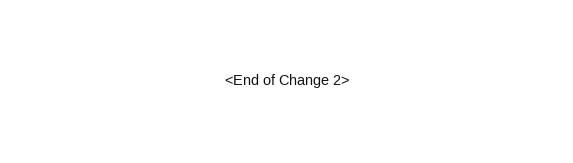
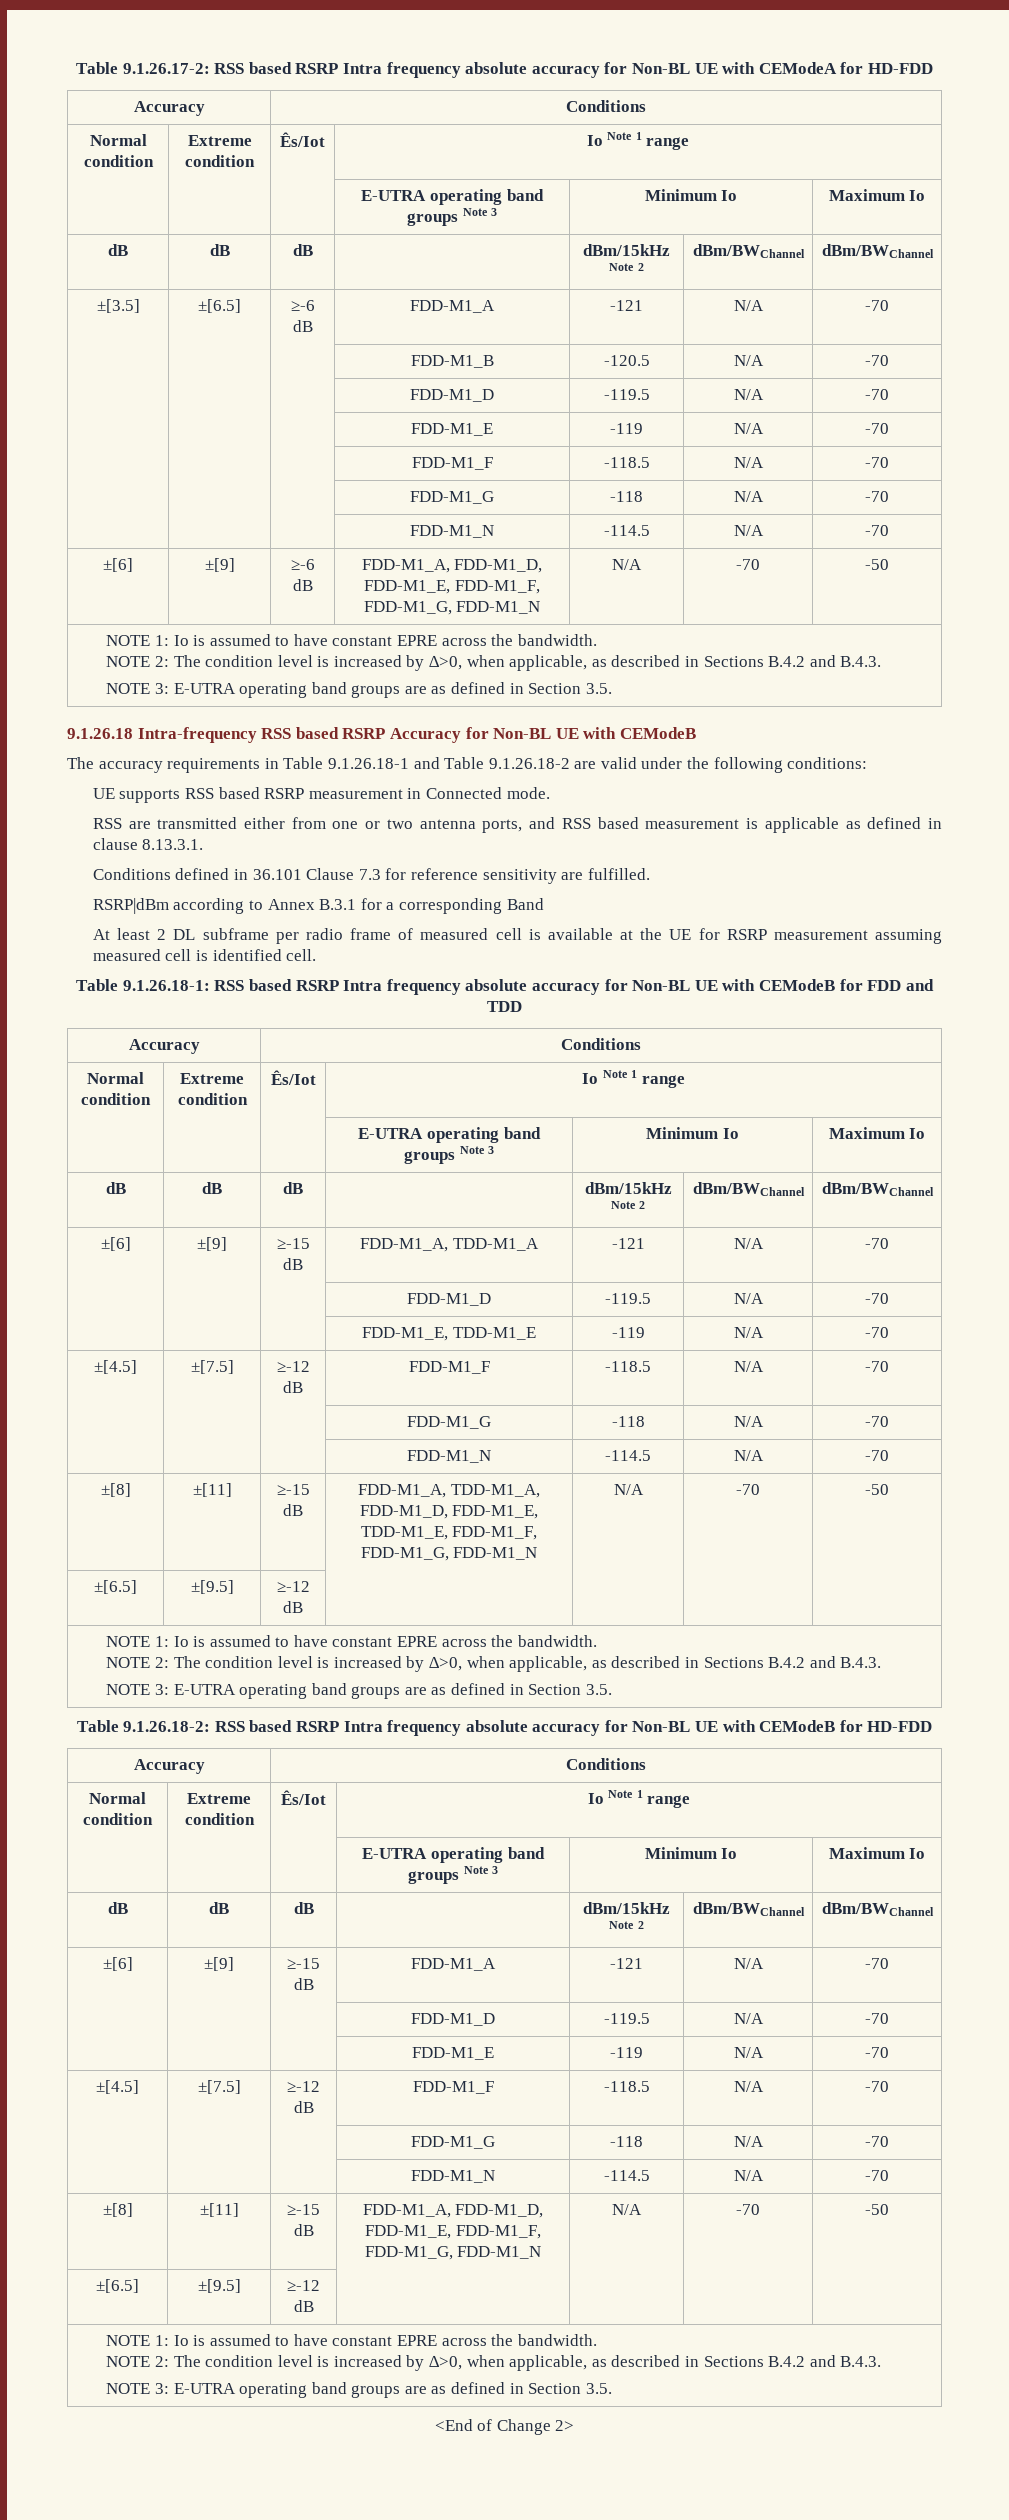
+ Table 9.1.26.17-2: RSS based RSRP Intra frequency absolute accuracy for Non-BL UE with CEModeA for HD-FDD
+ Accuracy | Conditions
+ Normal condition | Extreme condition | Ês/Iot | Io Note 1 range
+ | | | E-UTRA operating band groups Note 3 | Minimum Io | Maximum Io
+ dB | dB | dB | | dBm/15kHz Note 2 | dBm/BWChannel | dBm/BWChannel
+ ±[3.5] | ±[6.5] | ≥-6 dB | FDD-M1_A | -121 | N/A | -70
+ | | | FDD-M1_B | -120.5 | N/A | -70
+ | | | FDD-M1_D | -119.5 | N/A | -70
+ | | | FDD-M1_E | -119 | N/A | -70
+ | | | FDD-M1_F | -118.5 | N/A | -70
+ | | | FDD-M1_G | -118 | N/A | -70
+ | | | FDD-M1_N | -114.5 | N/A | -70
+ ±[6] | ±[9] | ≥-6 dB | FDD-M1_A, FDD-M1_D, FDD-M1_E, FDD-M1_F, FDD-M1_G, FDD-M1_N | N/A | -70 | -50
+ NOTE 1: Io is assumed to have constant EPRE across the bandwidth.
+ NOTE 2: The condition level is increased by ∆>0, when applicable, as described in Sections B.4.2 and B.4.3.
+ NOTE 3: E-UTRA operating band groups are as defined in Section 3.5.
+ 9.1.26.18 Intra-frequency RSS based RSRP Accuracy for Non-BL UE with CEModeB
+ The accuracy requirements in Table 9.1.26.18-1 and Table 9.1.26.18-2 are valid under the following conditions:
+ UE supports RSS based RSRP measurement in Connected mode.
+ RSS are transmitted either from one or two antenna ports, and RSS based measurement is applicable as defined in clause 8.13.3.1.
+ Conditions defined in 36.101 Clause 7.3 for reference sensitivity are fulfilled.
+ RSRP|dBm according to Annex B.3.1 for a corresponding Band
+ At least 2 DL subframe per radio frame of measured cell is available at the UE for RSRP measurement assuming measured cell is identified cell.
+ Table 9.1.26.18-1: RSS based RSRP Intra frequency absolute accuracy for Non-BL UE with CEModeB for FDD and TDD
+ Accuracy | Conditions
+ Normal condition | Extreme condition | Ês/Iot | Io Note 1 range
+ | | | E-UTRA operating band groups Note 3 | Minimum Io | Maximum Io
+ dB | dB | dB | | dBm/15kHz Note 2 | dBm/BWChannel | dBm/BWChannel
+ ±[6] | ±[9] | ≥-15 dB | FDD-M1_A, TDD-M1_A | -121 | N/A | -70
+ | | | FDD-M1_D | -119.5 | N/A | -70
+ | | | FDD-M1_E, TDD-M1_E | -119 | N/A | -70
+ ±[4.5] | ±[7.5] | ≥-12 dB | FDD-M1_F | -118.5 | N/A | -70
+ | | | FDD-M1_G | -118 | N/A | -70
+ | | | FDD-M1_N | -114.5 | N/A | -70
+ ±[8] | ±[11] | ≥-15 dB | FDD-M1_A, TDD-M1_A, FDD-M1_D, FDD-M1_E, TDD-M1_E, FDD-M1_F, FDD-M1_G, FDD-M1_N | N/A | -70 | -50
+ ±[6.5] | ±[9.5] | ≥-12 dB | | | |
+ NOTE 1: Io is assumed to have constant EPRE across the bandwidth.
+ NOTE 2: The condition level is increased by ∆>0, when applicable, as described in Sections B.4.2 and B.4.3.
+ NOTE 3: E-UTRA operating band groups are as defined in Section 3.5.
+ Table 9.1.26.18-2: RSS based RSRP Intra frequency absolute accuracy for Non-BL UE with CEModeB for HD-FDD
+ Accuracy | Conditions
+ Normal condition | Extreme condition | Ês/Iot | Io Note 1 range
+ | | | E-UTRA operating band groups Note 3 | Minimum Io | Maximum Io
+ dB | dB | dB | | dBm/15kHz Note 2 | dBm/BWChannel | dBm/BWChannel
+ ±[6] | ±[9] | ≥-15 dB | FDD-M1_A | -121 | N/A | -70
+ | | | FDD-M1_D | -119.5 | N/A | -70
+ | | | FDD-M1_E | -119 | N/A | -70
+ ±[4.5] | ±[7.5] | ≥-12 dB | FDD-M1_F | -118.5 | N/A | -70
+ | | | FDD-M1_G | -118 | N/A | -70
+ | | | FDD-M1_N | -114.5 | N/A | -70
+ ±[8] | ±[11] | ≥-15 dB | FDD-M1_A, FDD-M1_D, FDD-M1_E, FDD-M1_F, FDD-M1_G, FDD-M1_N | N/A | -70 | -50
+ ±[6.5] | ±[9.5] | ≥-12 dB | | | |
+ NOTE 1: Io is assumed to have constant EPRE across the bandwidth.
+ NOTE 2: The condition level is increased by ∆>0, when applicable, as described in Sections B.4.2 and B.4.3.
+ NOTE 3: E-UTRA operating band groups are as defined in Section 3.5.

